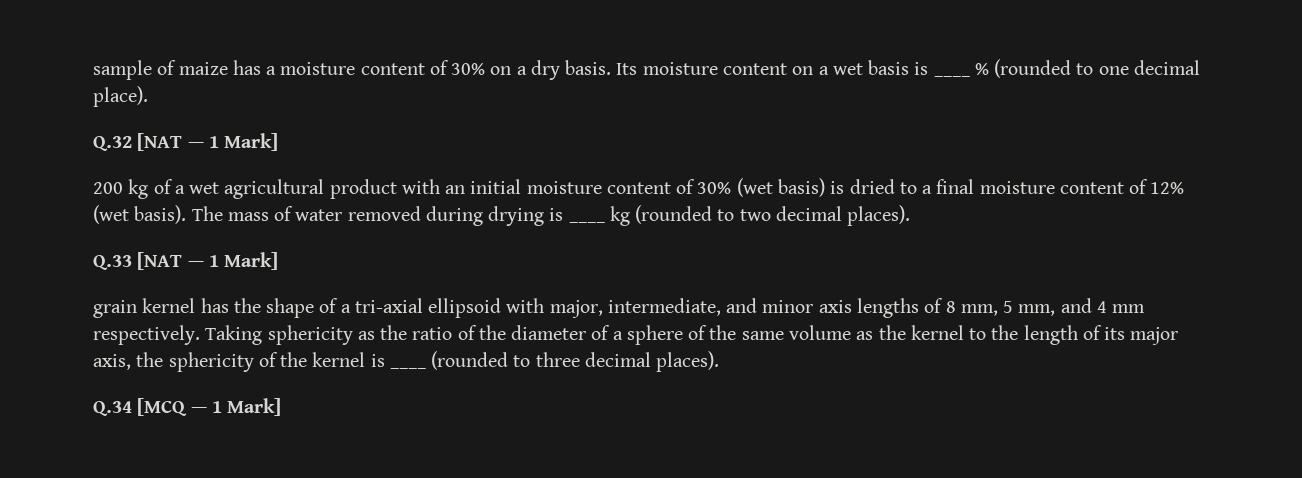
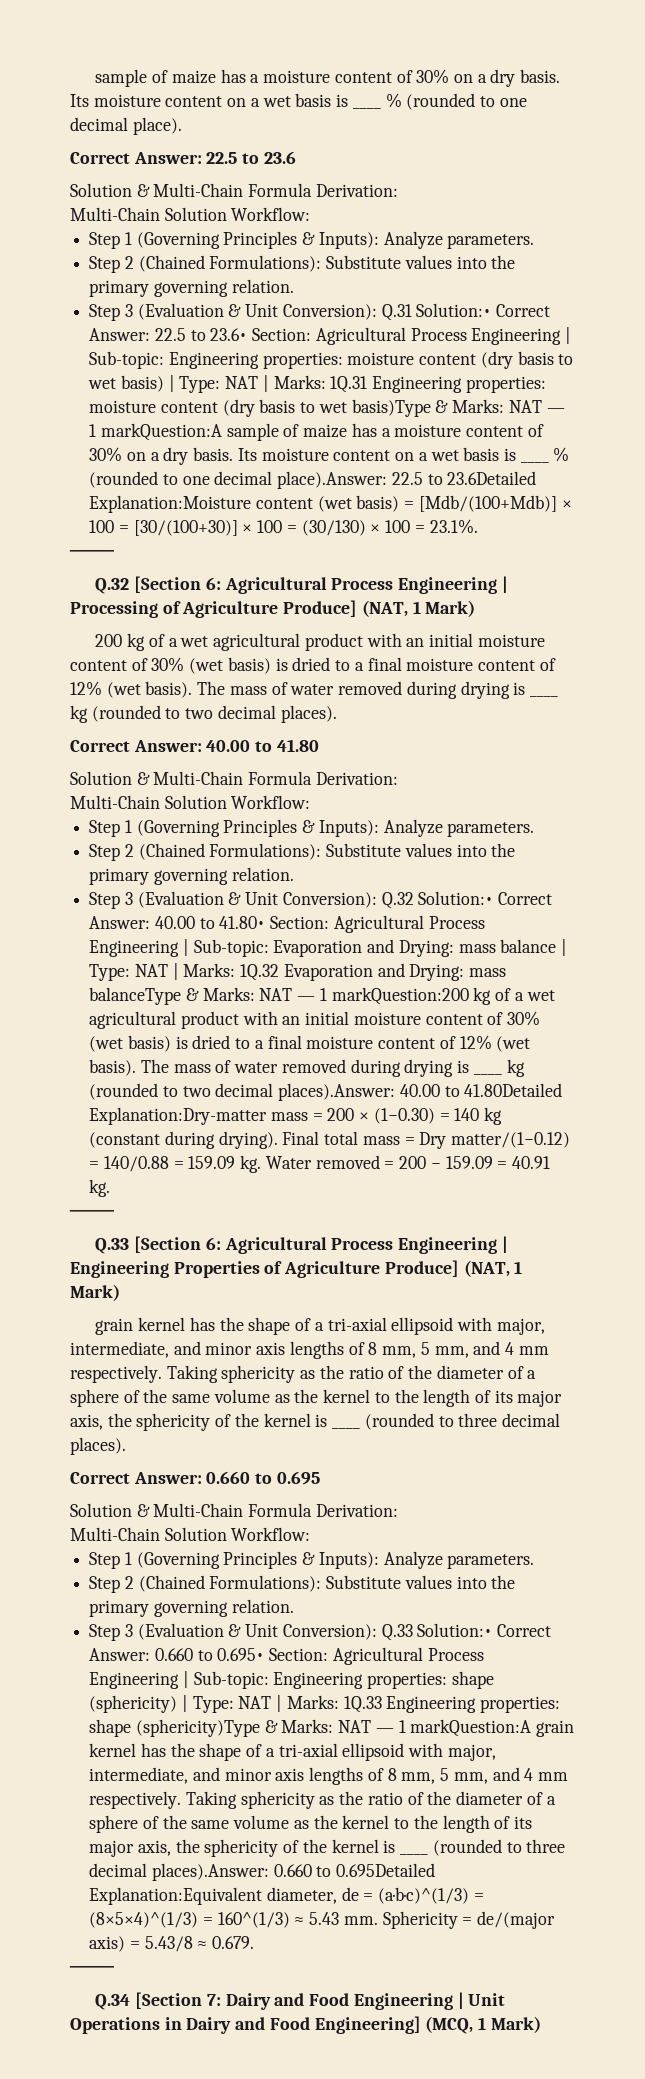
- Q.32 [NAT — 1 Mark]
+ Correct Answer: 22.5 to 23.6
+ Solution & Multi-Chain Formula Derivation:
+ Multi-Chain Solution Workflow:
+ Step 1 (Governing Principles & Inputs): Analyze parameters.
+ Step 2 (Chained Formulations): Substitute values into the primary governing relation.
+ Step 3 (Evaluation & Unit Conversion): Q.31 Solution:• Correct Answer: 22.5 to 23.6• Section: Agricultural Process Engineering | Sub-topic: Engineering properties: moisture content (dry basis to wet basis) | Type: NAT | Marks: 1Q.31 Engineering properties: moisture content (dry basis to wet basis)Type & Marks: NAT — 1 markQuestion:A sample of maize has a moisture content of 30% on a dry basis. Its moisture content on a wet basis is ____ % (rounded to one decimal place).Answer: 22.5 to 23.6Detailed Explanation:Moisture content (wet basis) = [Mdb/(100+Mdb)] × 100 = [30/(100+30)] × 100 = (30/130) × 100 = 23.1%.
+ ────
+ Q.32 [Section 6: Agricultural Process Engineering | Processing of Agriculture Produce] (NAT, 1 Mark)
- Q.33 [NAT — 1 Mark]
+ Correct Answer: 40.00 to 41.80
+ Solution & Multi-Chain Formula Derivation:
+ Multi-Chain Solution Workflow:
+ Step 1 (Governing Principles & Inputs): Analyze parameters.
+ Step 2 (Chained Formulations): Substitute values into the primary governing relation.
+ Step 3 (Evaluation & Unit Conversion): Q.32 Solution:• Correct Answer: 40.00 to 41.80• Section: Agricultural Process Engineering | Sub-topic: Evaporation and Drying: mass balance | Type: NAT | Marks: 1Q.32 Evaporation and Drying: mass balanceType & Marks: NAT — 1 markQuestion:200 kg of a wet agricultural product with an initial moisture content of 30% (wet basis) is dried to a final moisture content of 12% (wet basis). The mass of water removed during drying is ____ kg (rounded to two decimal places).Answer: 40.00 to 41.80Detailed Explanation:Dry-matter mass = 200 × (1−0.30) = 140 kg (constant during drying). Final total mass = Dry matter/(1−0.12) = 140/0.88 = 159.09 kg. Water removed = 200 − 159.09 = 40.91 kg.
+ ────
+ Q.33 [Section 6: Agricultural Process Engineering | Engineering Properties of Agriculture Produce] (NAT, 1 Mark)
- Q.34 [MCQ — 1 Mark]
+ Correct Answer: 0.660 to 0.695
+ Solution & Multi-Chain Formula Derivation:
+ Multi-Chain Solution Workflow:
+ Step 1 (Governing Principles & Inputs): Analyze parameters.
+ Step 2 (Chained Formulations): Substitute values into the primary governing relation.
+ Step 3 (Evaluation & Unit Conversion): Q.33 Solution:• Correct Answer: 0.660 to 0.695• Section: Agricultural Process Engineering | Sub-topic: Engineering properties: shape (sphericity) | Type: NAT | Marks: 1Q.33 Engineering properties: shape (sphericity)Type & Marks: NAT — 1 markQuestion:A grain kernel has the shape of a tri-axial ellipsoid with major, intermediate, and minor axis lengths of 8 mm, 5 mm, and 4 mm respectively. Taking sphericity as the ratio of the diameter of a sphere of the same volume as the kernel to the length of its major axis, the sphericity of the kernel is ____ (rounded to three decimal places).Answer: 0.660 to 0.695Detailed Explanation:Equivalent diameter, de = (a·b·c)^(1/3) = (8×5×4)^(1/3) = 160^(1/3) ≈ 5.43 mm. Sphericity = de/(major axis) = 5.43/8 ≈ 0.679.
+ ────
+ Q.34 [Section 7: Dairy and Food Engineering | Unit Operations in Dairy and Food Engineering] (MCQ, 1 Mark)

